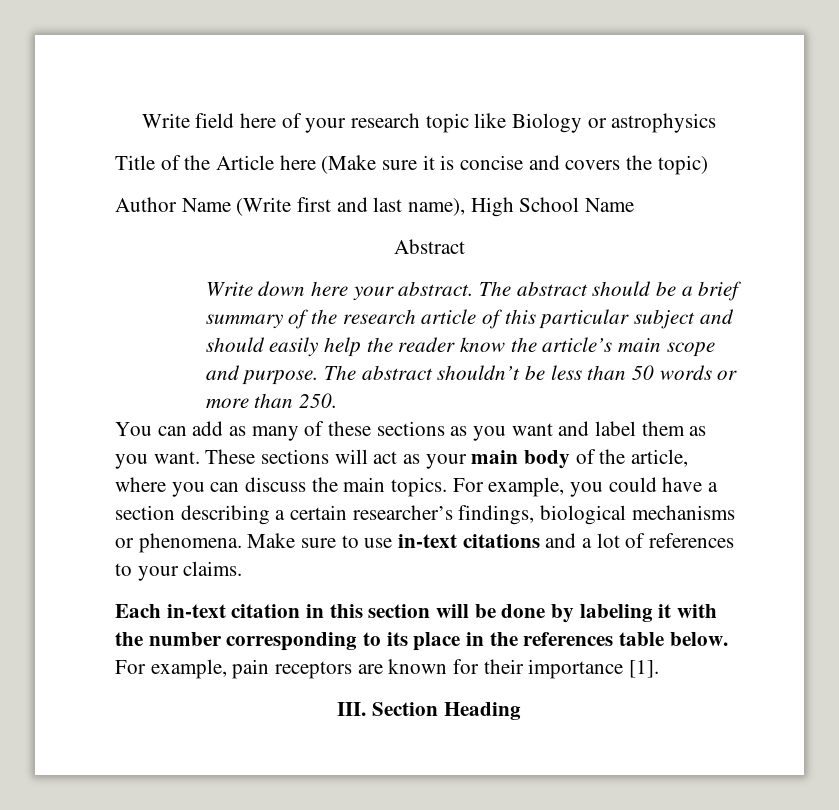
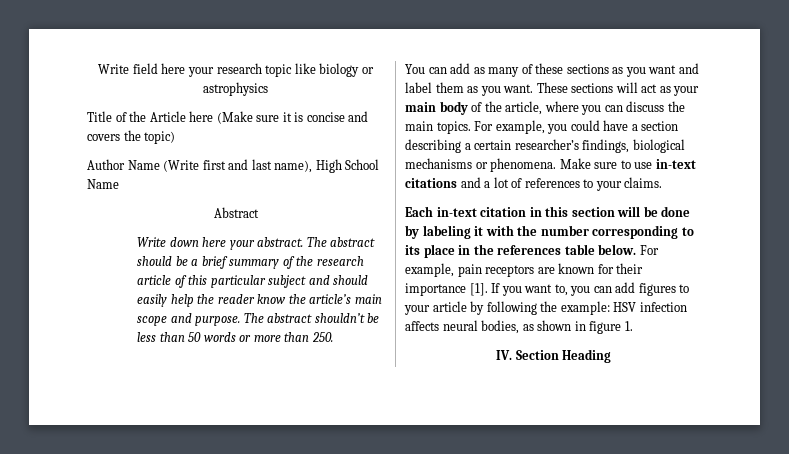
- Write field here of your research topic like Biology or astrophysics
+ Write field here your research topic like biology or astrophysics
- For example, pain receptors are known for their importance [1].
- III. Section Heading
+ For example, pain receptors are known for their importance [1]. If you want to, you can add figures to your article by following the example: HSV infection affects neural bodies, as shown in figure 1.
+ IV. Section Heading

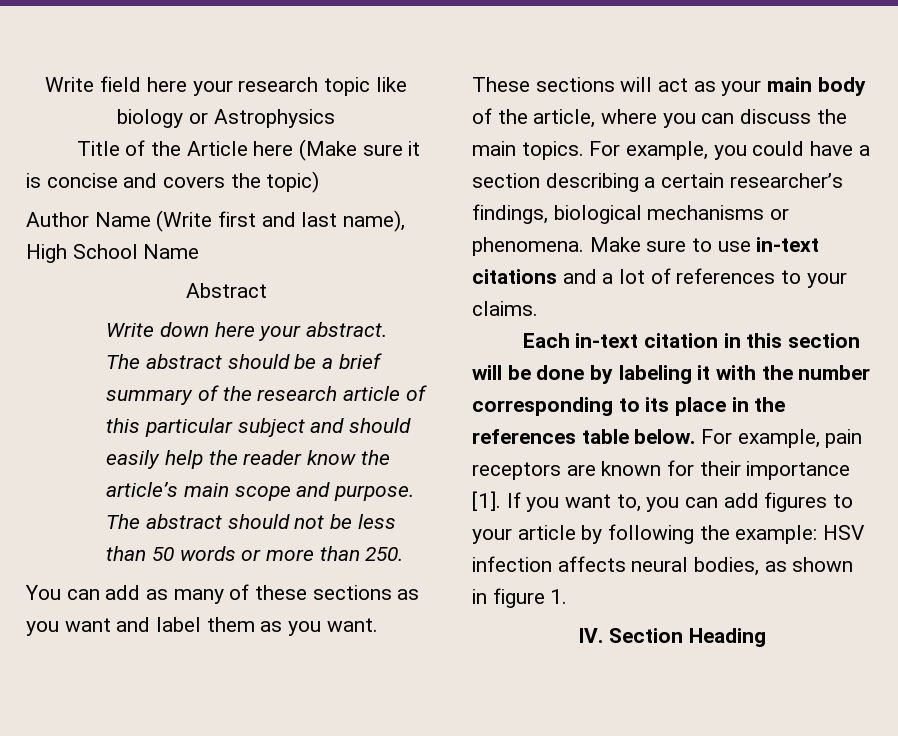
- Write field here your research topic like biology or astrophysics
+ Write field here your research topic like biology or Astrophysics
- The abstract shouldn’t be less than 50 words or more than 250.
+ The abstract should not be less than 50 words or more than 250.

